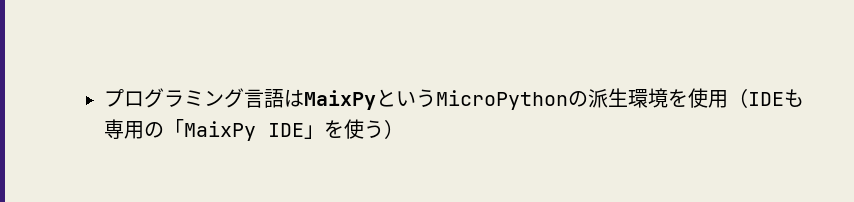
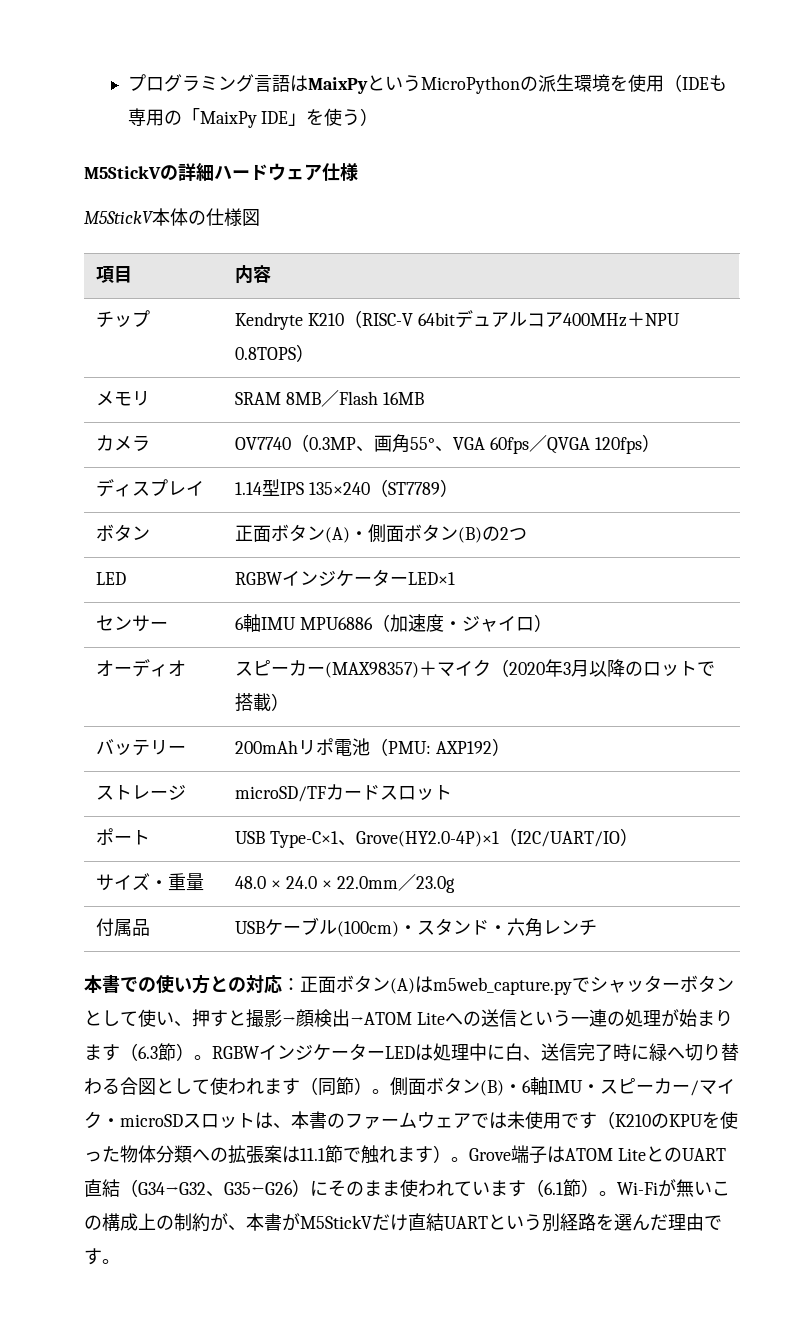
+ M5StickVの詳細ハードウェア仕様
+ M5StickV本体の仕様図
+ 項目 | 内容
+ チップ | Kendryte K210（RISC-V 64bitデュアルコア400MHz＋NPU 0.8TOPS）
+ メモリ | SRAM 8MB／Flash 16MB
+ カメラ | OV7740（0.3MP、画角55°、VGA 60fps／QVGA 120fps）
+ ディスプレイ | 1.14型IPS 135×240（ST7789）
+ ボタン | 正面ボタン(A)・側面ボタン(B)の2つ
+ LED | RGBWインジケーターLED×1
+ センサー | 6軸IMU MPU6886（加速度・ジャイロ）
+ オーディオ | スピーカー(MAX98357)＋マイク（2020年3月以降のロットで搭載）
+ バッテリー | 200mAhリポ電池（PMU: AXP192）
+ ストレージ | microSD/TFカードスロット
+ ポート | USB Type-C×1、Grove(HY2.0-4P)×1（I2C/UART/IO）
+ サイズ・重量 | 48.0 × 24.0 × 22.0mm／23.0g
+ 付属品 | USBケーブル(100cm)・スタンド・六角レンチ
+ 本書での使い方との対応：正面ボタン(A)はm5web_capture.pyでシャッターボタンとして使い、押すと撮影→顔検出→ATOM Liteへの送信という一連の処理が始まります（6.3節）。RGBWインジケーターLEDは処理中に白、送信完了時に緑へ切り替わる合図として使われます（同節）。側面ボタン(B)・6軸IMU・スピーカー/マイク・microSDスロットは、本書のファームウェアでは未使用です（K210のKPUを使った物体分類への拡張案は11.1節で触れます）。Grove端子はATOM LiteとのUART直結（G34→G32、G35←G26）にそのまま使われています（6.1節）。Wi-Fiが無いこの構成上の制約が、本書がM5StickVだけ直結UARTという別経路を選んだ理由です。

